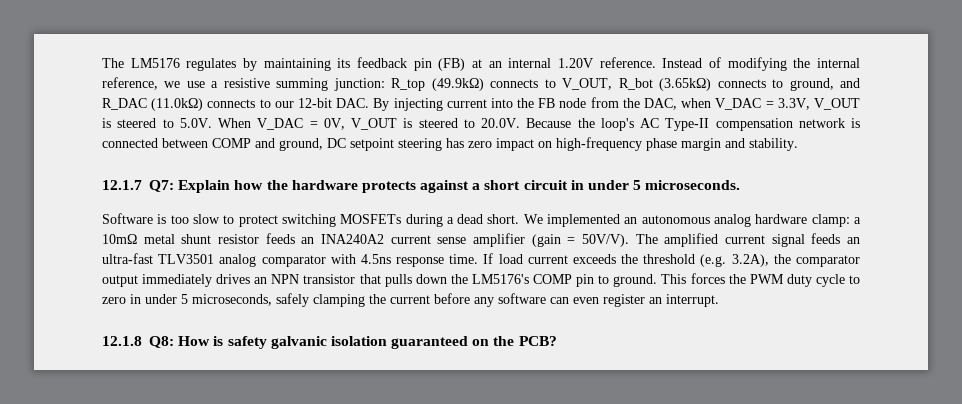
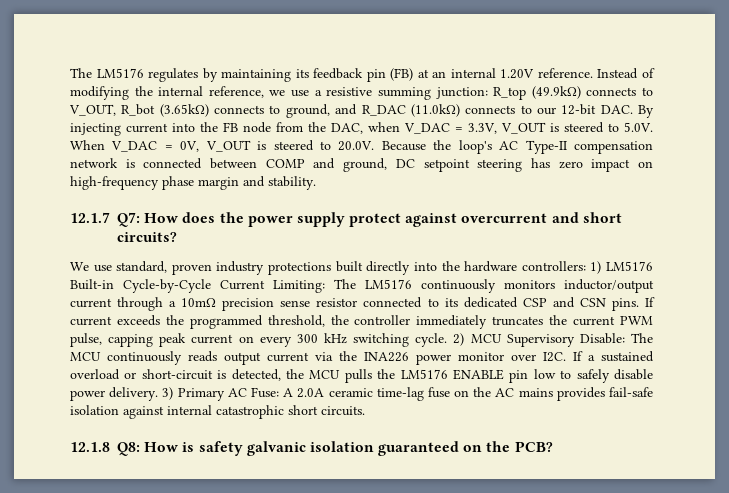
- 12.1.7 Q7: Explain how the hardware protects against a short circuit in under 5 microseconds.
- Software is too slow to protect switching MOSFETs during a dead short. We implemented an autonomous analog hardware clamp: a 10mΩ metal shunt resistor feeds an INA240A2 current sense amplifier (gain = 50V/V). The amplified current signal feeds an ultra-fast TLV3501 analog comparator with 4.5ns response time. If load current exceeds the threshold (e.g. 3.2A), the comparator output immediately drives an NPN transistor that pulls down the LM5176's COMP pin to ground. This forces the PWM duty cycle to zero in under 5 microseconds, safely clamping the current before any software can even register an interrupt.
+ 12.1.7 Q7: How does the power supply protect against overcurrent and short circuits?
+ We use standard, proven industry protections built directly into the hardware controllers: 1) LM5176 Built-in Cycle-by-Cycle Current Limiting: The LM5176 continuously monitors inductor/output current through a 10mΩ precision sense resistor connected to its dedicated CSP and CSN pins. If current exceeds the programmed threshold, the controller immediately truncates the current PWM pulse, capping peak current on every 300 kHz switching cycle. 2) MCU Supervisory Disable: The MCU continuously reads output current via the INA226 power monitor over I2C. If a sustained overload or short-circuit is detected, the MCU pulls the LM5176 ENABLE pin low to safely disable power delivery. 3) Primary AC Fuse: A 2.0A ceramic time-lag fuse on the AC mains provides fail-safe isolation against internal catastrophic short circuits.

